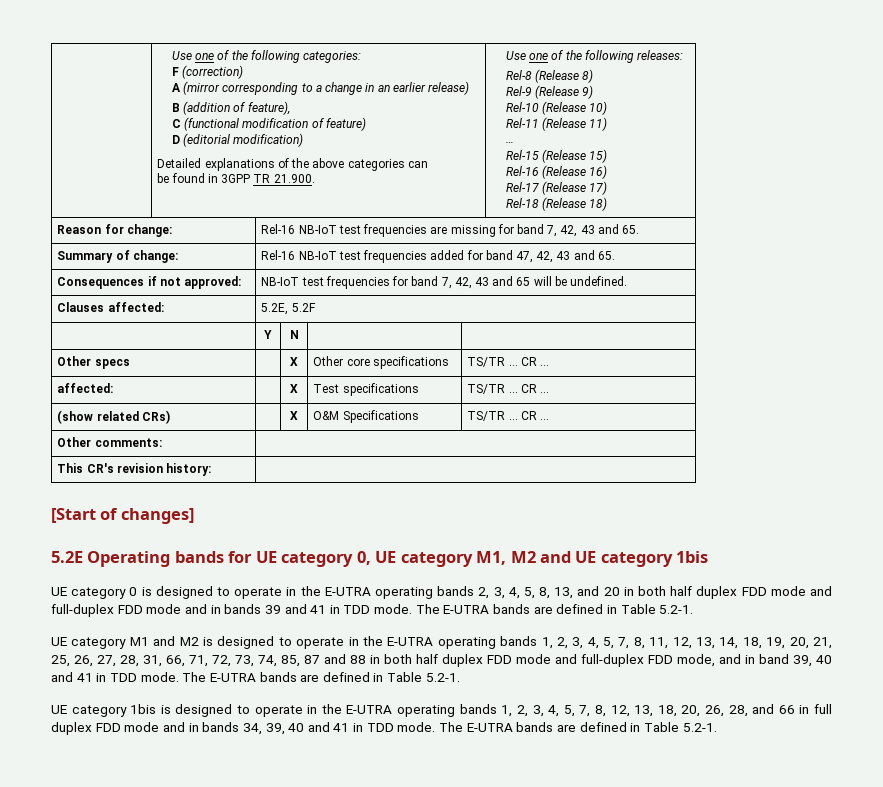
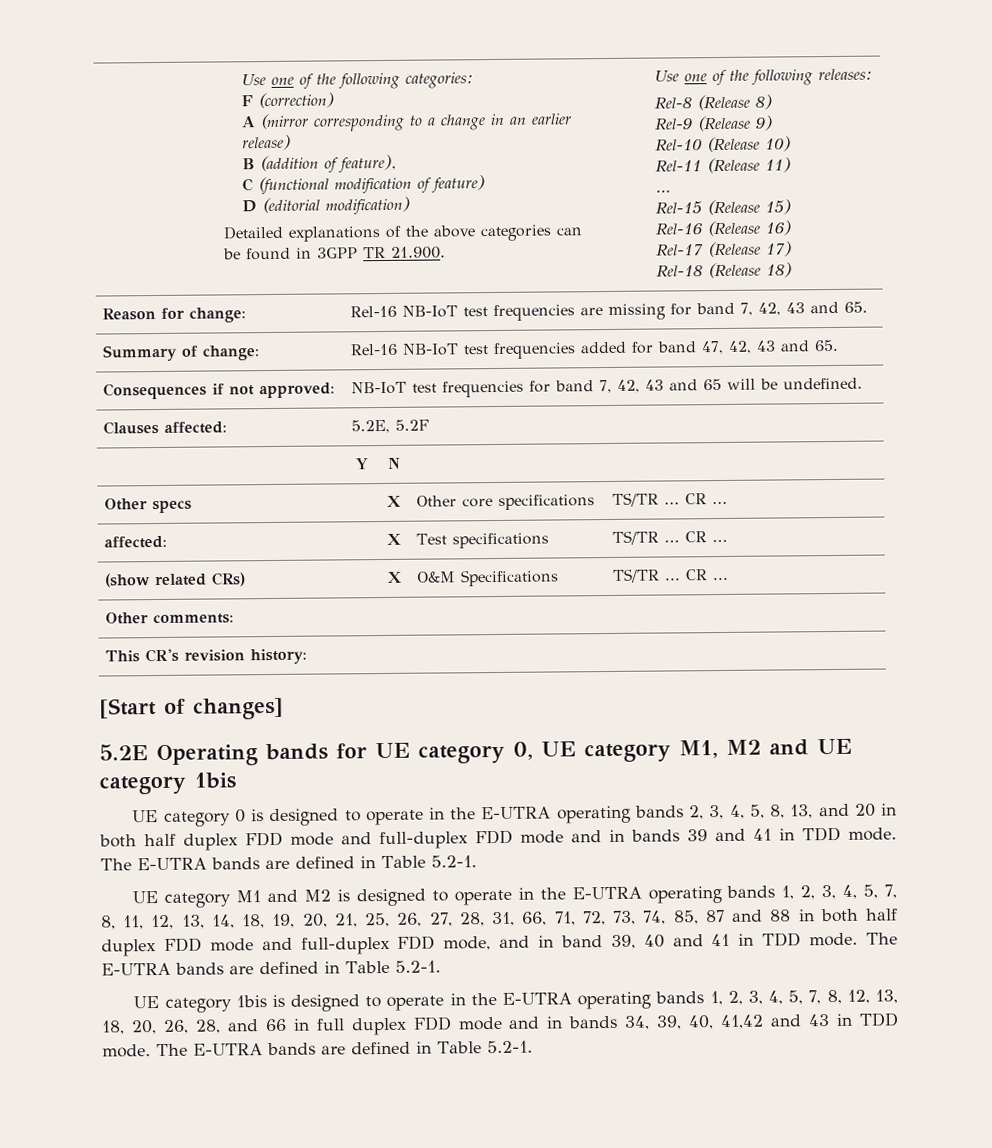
- UE category 1bis is designed to operate in the E-UTRA operating bands 1, 2, 3, 4, 5, 7, 8, 12, 13, 18, 20, 26, 28, and 66 in full duplex FDD mode and in bands 34, 39, 40 and 41 in TDD mode.
+ UE category 1bis is designed to operate in the E-UTRA operating bands 1, 2, 3, 4, 5, 7, 8, 12, 13, 18, 20, 26, 28, and 66 in full duplex FDD mode and in bands 34, 39, 40, 41,42 and 43 in TDD mode.

